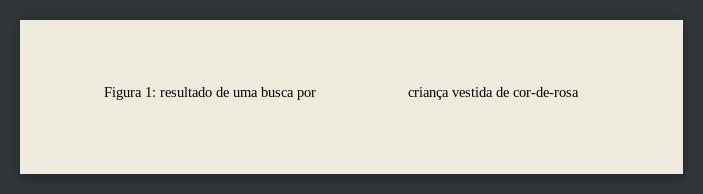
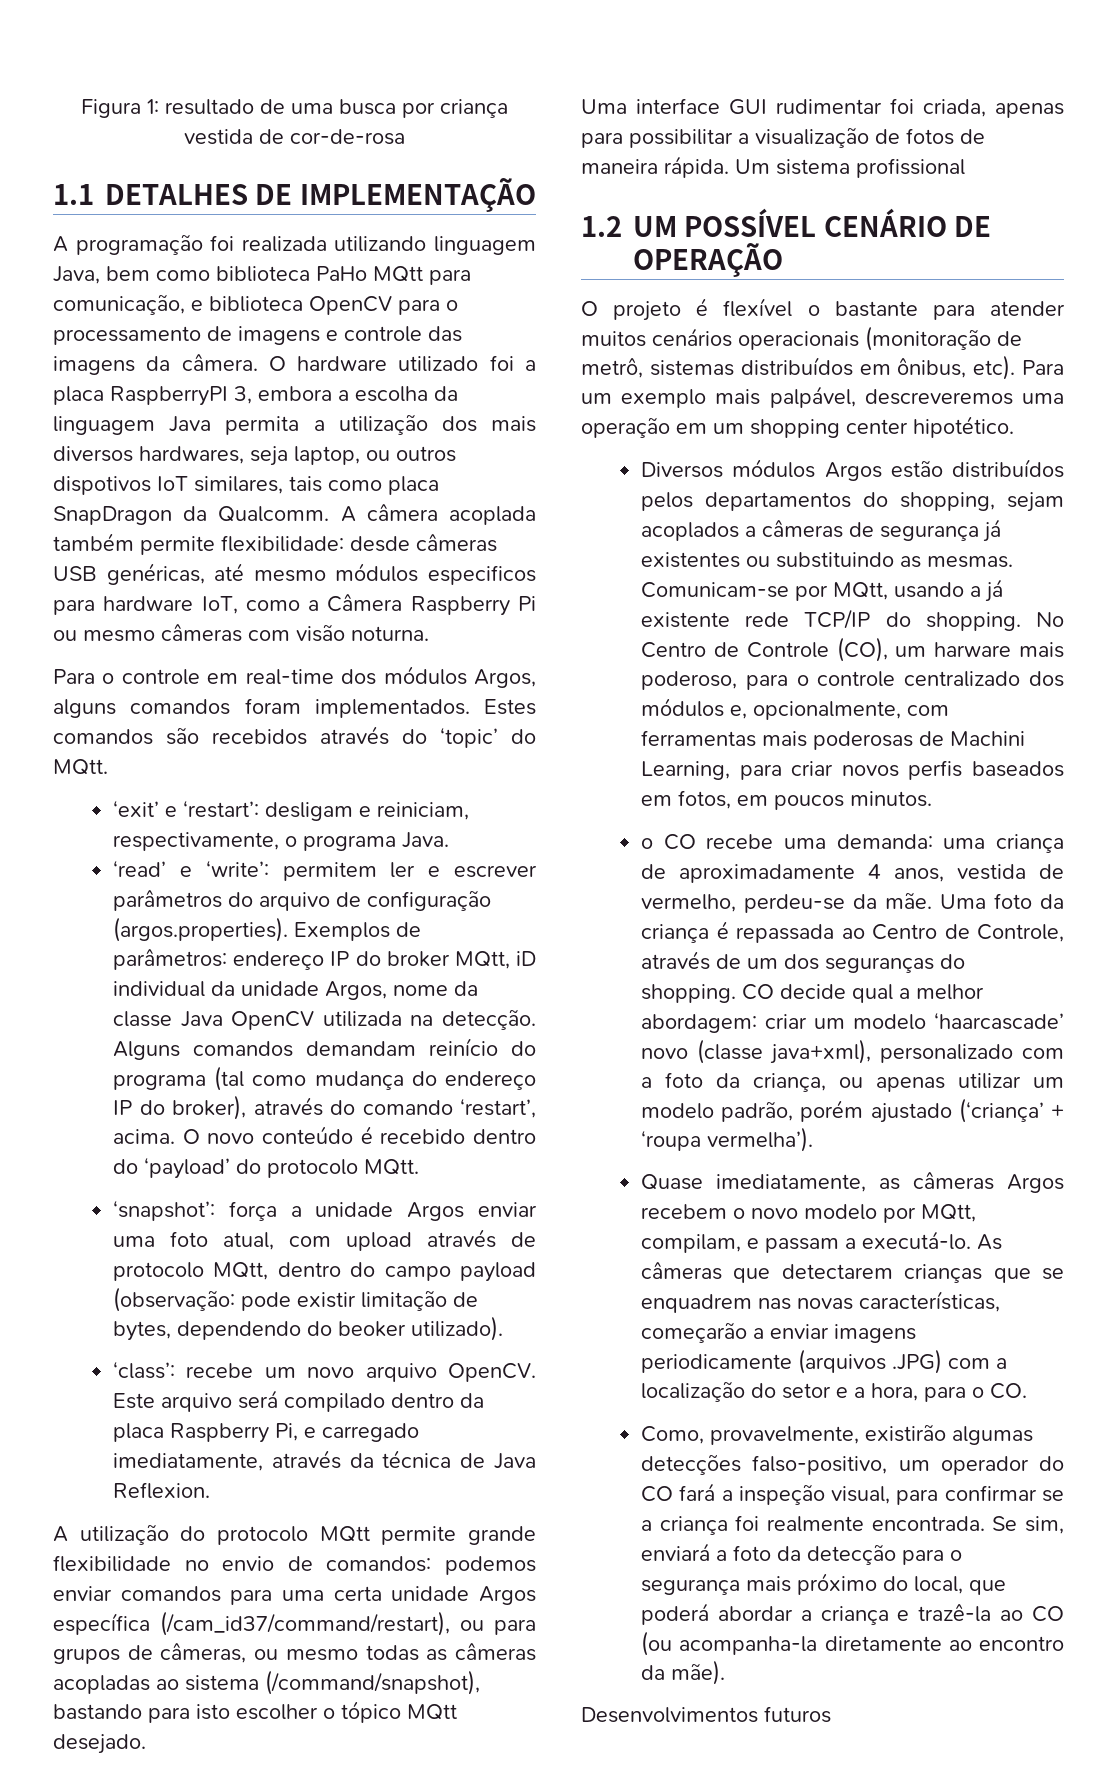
+ 1.1 DETALHES DE IMPLEMENTAÇÃO
+ A programação foi realizada utilizando linguagem Java, bem como biblioteca PaHo MQtt para comunicação, e biblioteca OpenCV para o processamento de imagens e controle das imagens da câmera. O hardware utilizado foi a placa RaspberryPI 3, embora a escolha da linguagem Java permita a utilização dos mais diversos hardwares, seja laptop, ou outros dispotivos IoT similares, tais como placa SnapDragon da Qualcomm. A câmera acoplada também permite flexibilidade: desde câmeras USB genéricas, até mesmo módulos especificos para hardware IoT, como a Câmera Raspberry Pi ou mesmo câmeras com visão noturna.
+ Para o controle em real-time dos módulos Argos, alguns comandos foram implementados. Estes comandos são recebidos através do ‘topic’ do MQtt.
+ ‘exit’ e ‘restart’: desligam e reiniciam, respectivamente, o programa Java.
+ ‘read’ e ‘write’: permitem ler e escrever parâmetros do arquivo de configuração (argos.properties). Exemplos de parâmetros: endereço IP do broker MQtt, iD individual da unidade Argos, nome da classe Java OpenCV utilizada na detecção. Alguns comandos demandam reinício do programa (tal como mudança do endereço IP do broker), através do comando ‘restart’, acima. O novo conteúdo é recebido dentro do ‘payload’ do protocolo MQtt.
+ ‘snapshot’: força a unidade Argos enviar uma foto atual, com upload através de protocolo MQtt, dentro do campo payload (observação: pode existir limitação de bytes, dependendo do beoker utilizado).
+ ‘class’: recebe um novo arquivo OpenCV. Este arquivo será compilado dentro da placa Raspberry Pi, e carregado imediatamente, através da técnica de Java Reflexion.
+ A utilização do protocolo MQtt permite grande flexibilidade no envio de comandos: podemos enviar comandos para uma certa unidade Argos específica (/cam_id37/command/restart), ou para grupos de câmeras, ou mesmo todas as câmeras acopladas ao sistema (/command/snapshot), bastando para isto escolher o tópico MQtt desejado.
+ Uma interface GUI rudimentar foi criada, apenas para possibilitar a visualização de fotos de maneira rápida. Um sistema profissional
+ 1.2 UM POSSÍVEL CENÁRIO DE OPERAÇÃO
+ O projeto é flexível o bastante para atender muitos cenários operacionais (monitoração de metrô, sistemas distribuídos em ônibus, etc). Para um exemplo mais palpável, descreveremos uma operação em um shopping center hipotético.
+ Diversos módulos Argos estão distribuídos pelos departamentos do shopping, sejam acoplados a câmeras de segurança já existentes ou substituindo as mesmas. Comunicam-se por MQtt, usando a já existente rede TCP/IP do shopping. No Centro de Controle (CO), um harware mais poderoso, para o controle centralizado dos módulos e, opcionalmente, com ferramentas mais poderosas de Machini Learning, para criar novos perfis baseados em fotos, em poucos minutos.
+ o CO recebe uma demanda: uma criança de aproximadamente 4 anos, vestida de vermelho, perdeu-se da mãe. Uma foto da criança é repassada ao Centro de Controle, através de um dos seguranças do shopping. CO decide qual a melhor abordagem: criar um modelo ‘haarcascade’ novo (classe java+xml), personalizado com a foto da criança, ou apenas utilizar um modelo padrão, porém ajustado (‘criança’ + ‘roupa vermelha’).
+ Quase imediatamente, as câmeras Argos recebem o novo modelo por MQtt, compilam, e passam a executá-lo. As câmeras que detectarem crianças que se enquadrem nas novas características, começarão a enviar imagens periodicamente (arquivos .JPG) com a localização do setor e a hora, para o CO.
+ Como, provavelmente, existirão algumas detecções falso-positivo, um operador do CO fará a inspeção visual, para confirmar se a criança foi realmente encontrada. Se sim, enviará a foto da detecção para o segurança mais próximo do local, que poderá abordar a criança e trazê-la ao CO (ou acompanha-la diretamente ao encontro da mãe).
+ Desenvolvimentos futuros

